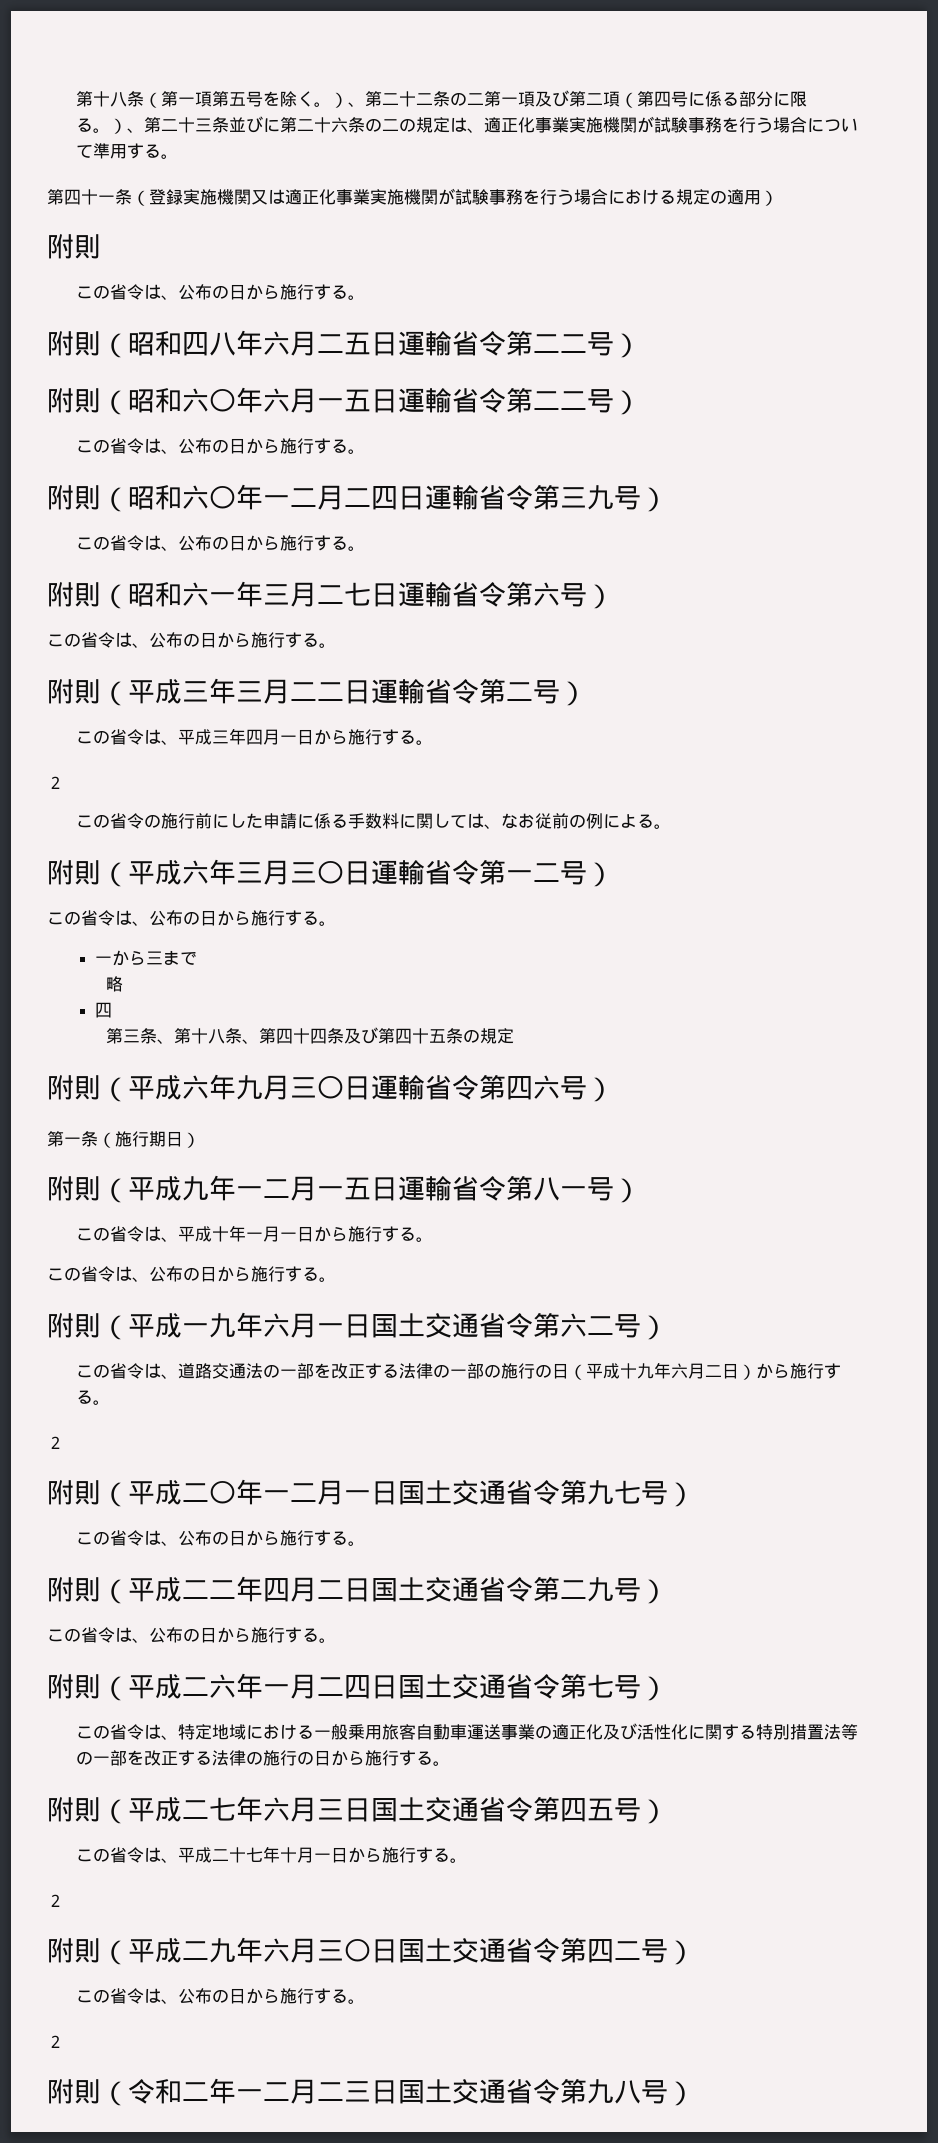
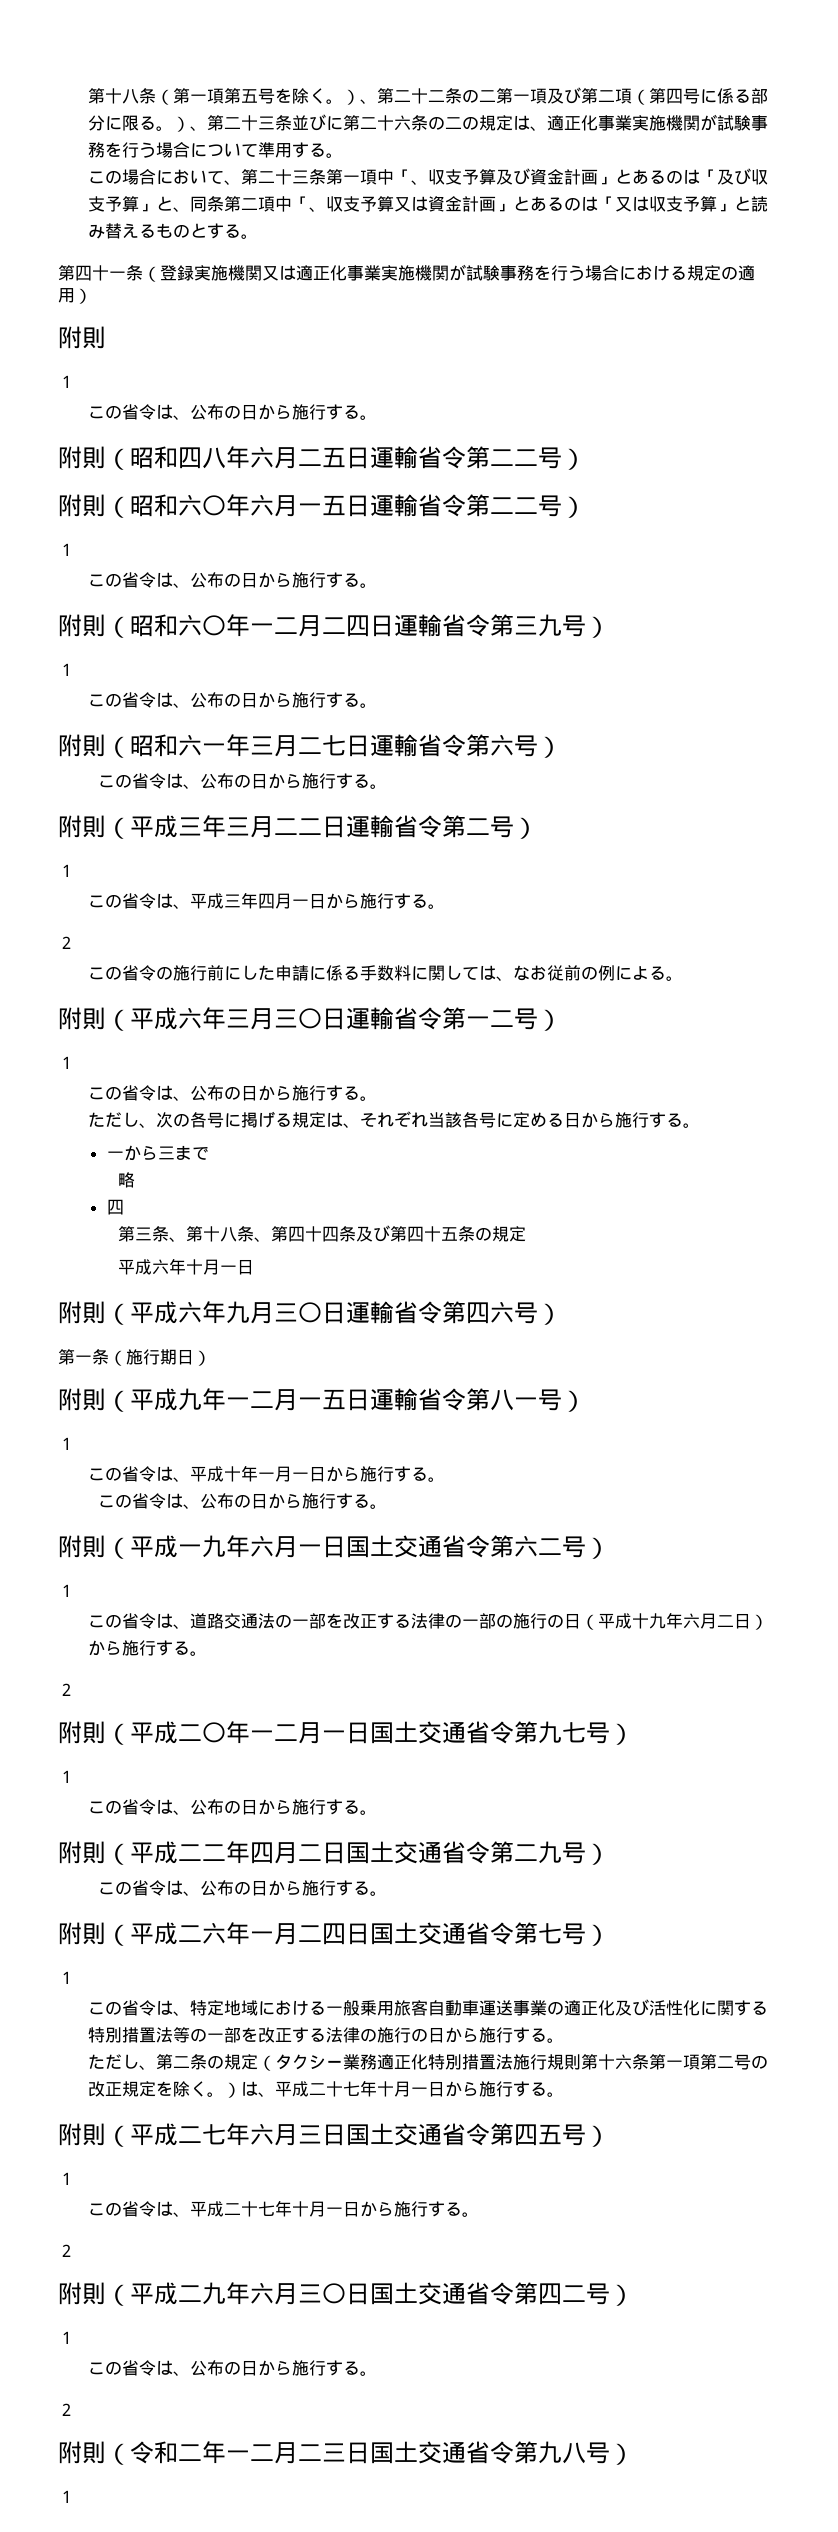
+ この場合において、第二十三条第一項中「、収支予算及び資金計画」とあるのは「及び収支予算」と、同条第二項中「、収支予算又は資金計画」とあるのは「又は収支予算」と読み替えるものとする。
  第四十一条（登録実施機関又は適正化事業実施機関が試験事務を行う場合における規定の適用）
  附則
+ １
  附則（昭和六〇年六月一五日運輸省令第二二号）
+ １
  附則（昭和六〇年一二月二四日運輸省令第三九号）
+ １
  附則（平成三年三月二二日運輸省令第二号）
+ １
  附則（平成六年三月三〇日運輸省令第一二号）
+ １
  この省令は、公布の日から施行する。
+ ただし、次の各号に掲げる規定は、それぞれ当該各号に定める日から施行する。
+ 平成六年十月一日
  附則（平成九年一二月一五日運輸省令第八一号）
+ １
  附則（平成一九年六月一日国土交通省令第六二号）
+ １
  附則（平成二〇年一二月一日国土交通省令第九七号）
+ １
  附則（平成二六年一月二四日国土交通省令第七号）
+ １
+ ただし、第二条の規定（タクシー業務適正化特別措置法施行規則第十六条第一項第二号の改正規定を除く。）は、平成二十七年十月一日から施行する。
  附則（平成二七年六月三日国土交通省令第四五号）
+ １
  附則（平成二九年六月三〇日国土交通省令第四二号）
+ １
  附則（令和二年一二月二三日国土交通省令第九八号）
+ １

